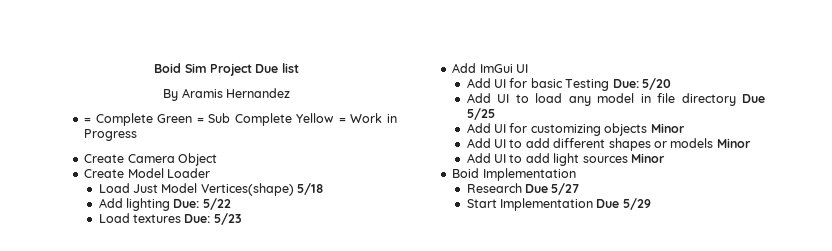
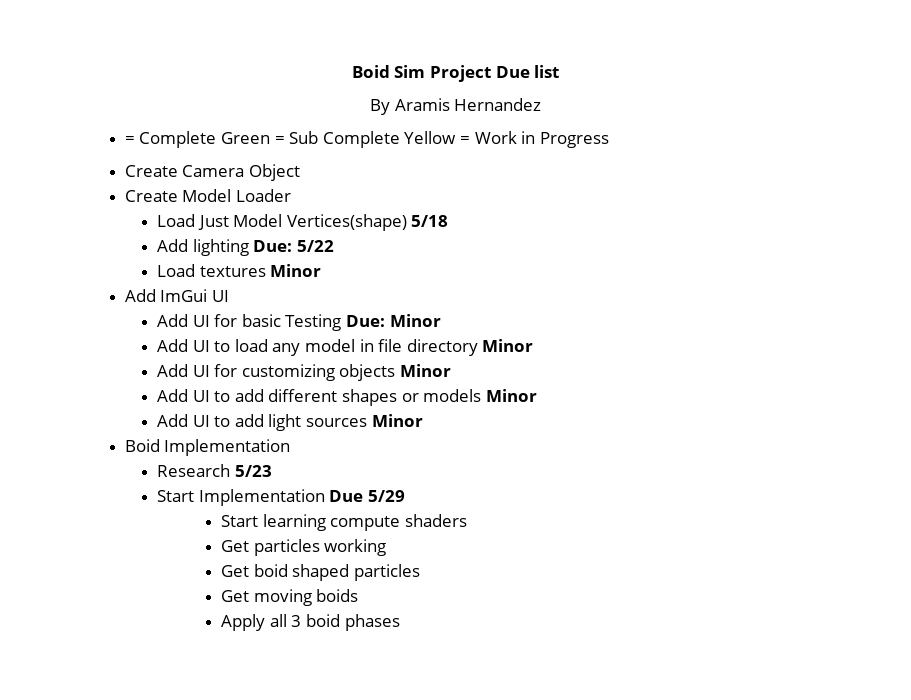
- Load textures Due: 5/23
+ Load textures Minor
- Add UI for basic Testing Due: 5/20
+ Add UI for basic Testing Due: Minor
- Add UI to load any model in file directory Due 5/25
+ Add UI to load any model in file directory Minor
- Research Due 5/27
+ Research 5/23
+ Start learning compute shaders
+ Get particles working
+ Get boid shaped particles
+ Get moving boids
+ Apply all 3 boid phases

